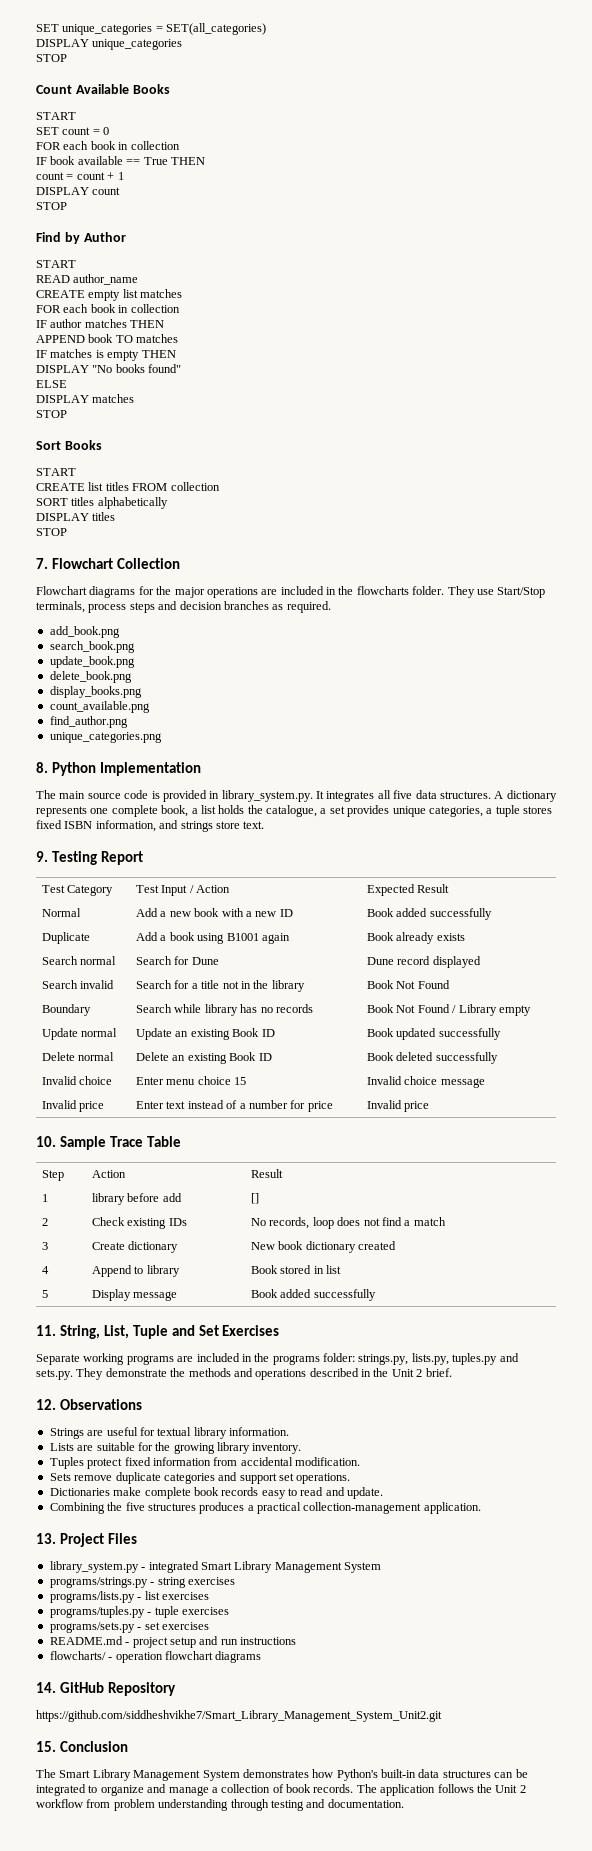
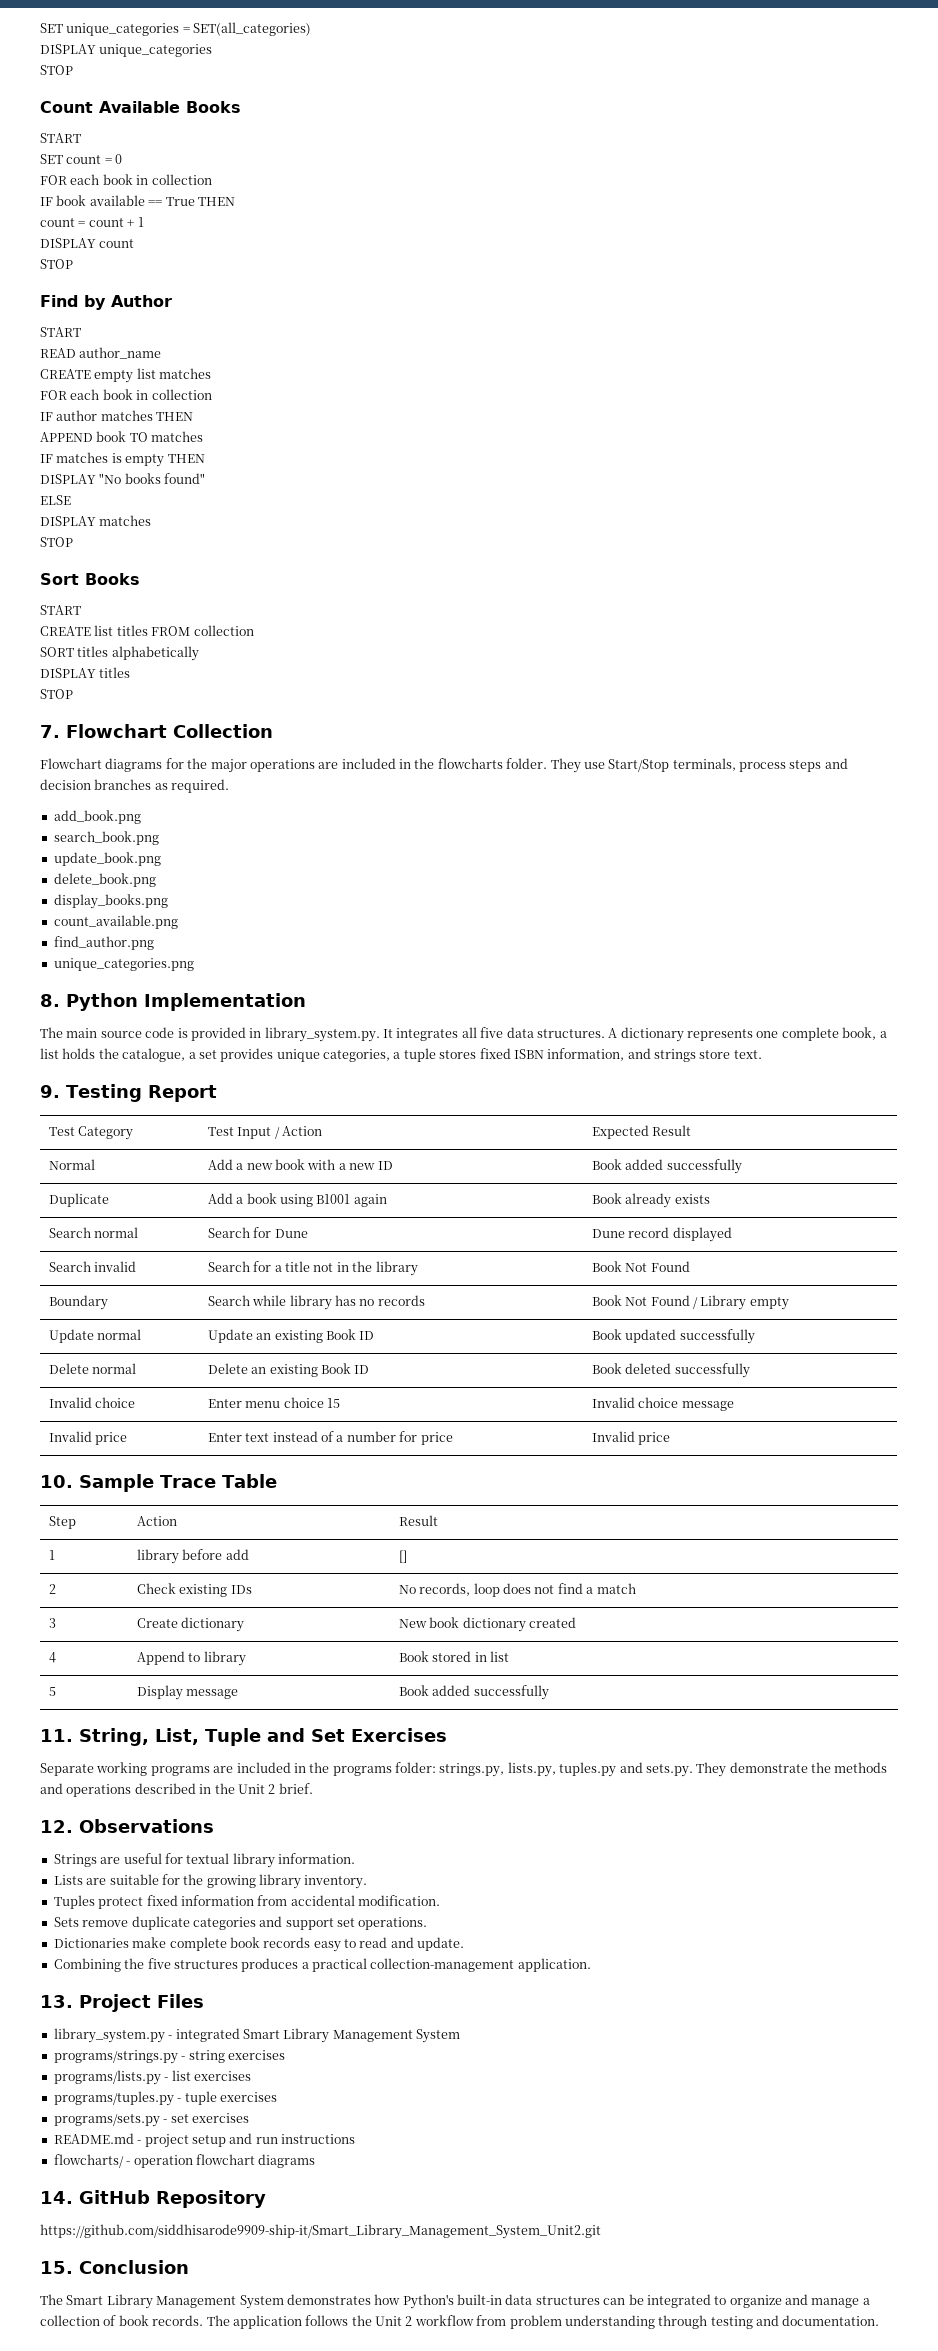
- https://github.com/siddheshvikhe7/Smart_Library_Management_System_Unit2.git
+ https://github.com/siddhisarode9909-ship-it/Smart_Library_Management_System_Unit2.git

